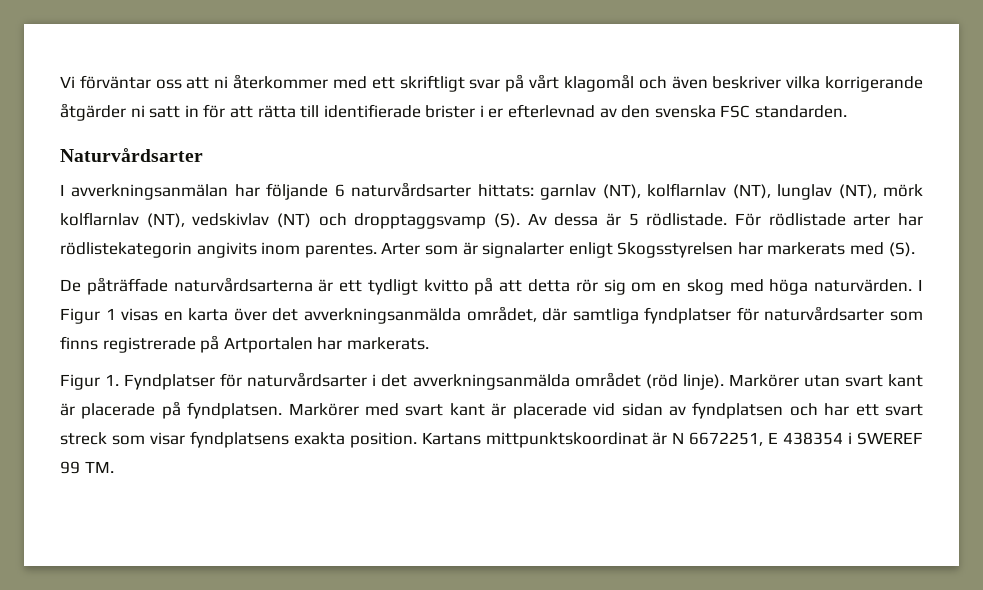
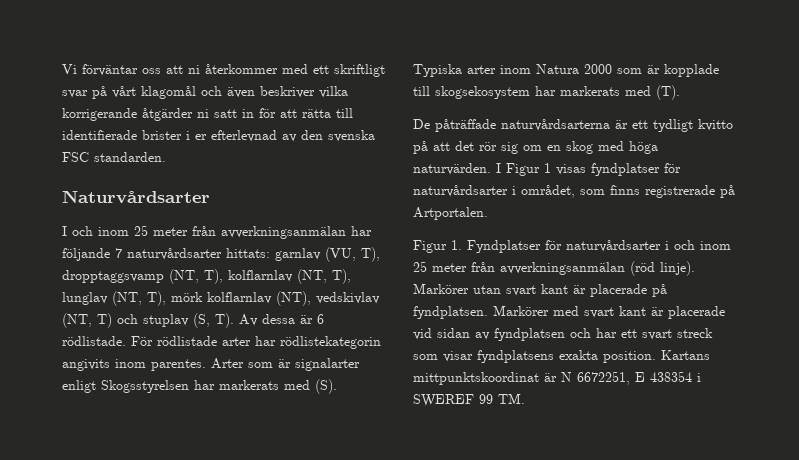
- I avverkningsanmälan har följande 6 naturvårdsarter hittats: garnlav (NT), kolflarnlav (NT), lunglav (NT), mörk kolflarnlav (NT), vedskivlav (NT) och dropptaggsvamp (S). Av dessa är 5 rödlistade.
+ I och inom 25 meter från avverkningsanmälan har följande 7 naturvårdsarter hittats: garnlav (VU, T), dropptaggsvamp (NT, T), kolflarnlav (NT, T), lunglav (NT, T), mörk kolflarnlav (NT), vedskivlav (NT, T) och stuplav (S, T). Av dessa är 6 rödlistade.
- Arter som är signalarter enligt Skogsstyrelsen har markerats med (S).
+ Arter som är signalarter enligt Skogsstyrelsen har markerats med (S). Typiska arter inom Natura 2000 som är kopplade till skogsekosystem har markerats med (T).
- De påträffade naturvårdsarterna är ett tydligt kvitto på att detta rör sig om en skog med höga naturvärden.
+ De påträffade naturvårdsarterna är ett tydligt kvitto på att det rör sig om en skog med höga naturvärden.
- I Figur 1 visas en karta över det avverkningsanmälda området, där samtliga fyndplatser för naturvårdsarter som finns registrerade på Artportalen har markerats.
+ I Figur 1 visas fyndplatser för naturvårdsarter i området, som finns registrerade på Artportalen.
- Figur 1. Fyndplatser för naturvårdsarter i det avverkningsanmälda området (röd linje).
+ Figur 1. Fyndplatser för naturvårdsarter i och inom 25 meter från avverkningsanmälan (röd linje).

